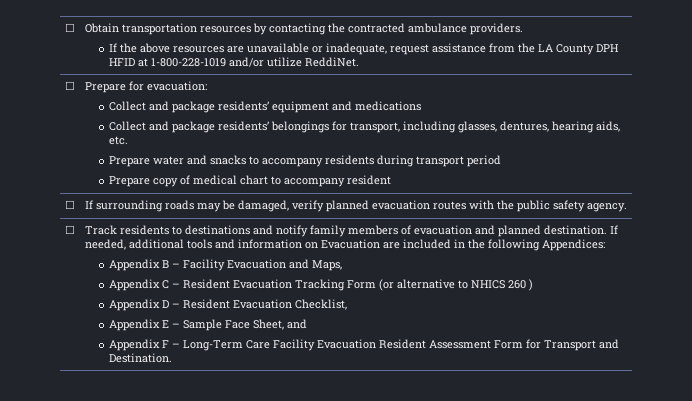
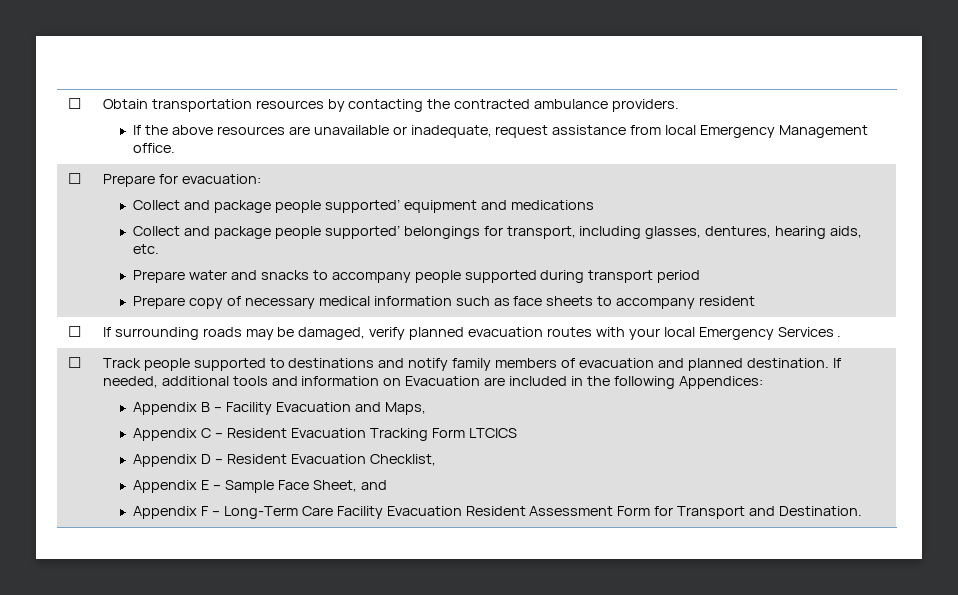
  ☐ | Obtain transportation resources by contacting the contracted ambulance providers.
- If the above resources are unavailable or inadequate, request assistance from the LA County DPH HFID at 1-800-228-1019 and/or utilize ReddiNet.
+ If the above resources are unavailable or inadequate, request assistance from local Emergency Management office.
- Collect and package residents’ equipment and medications
+ Collect and package people supported’ equipment and medications
- Collect and package residents’ belongings for transport, including glasses, dentures, hearing aids, etc.
+ Collect and package people supported’ belongings for transport, including glasses, dentures, hearing aids, etc.
- Prepare water and snacks to accompany residents during transport period
+ Prepare water and snacks to accompany people supported during transport period
- Prepare copy of medical chart to accompany resident
+ Prepare copy of necessary medical information such as face sheets to accompany resident
- ☐ | If surrounding roads may be damaged, verify planned evacuation routes with the public safety agency.
+ ☐ | If surrounding roads may be damaged, verify planned evacuation routes with your local Emergency Services .
- Track residents to destinations and notify family members of evacuation and planned destination.
+ Track people supported to destinations and notify family members of evacuation and planned destination.
- Appendix C – Resident Evacuation Tracking Form (or alternative to NHICS 260 )
+ Appendix C – Resident Evacuation Tracking Form LTCICS

